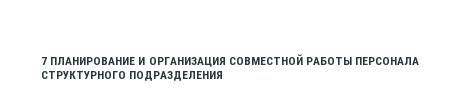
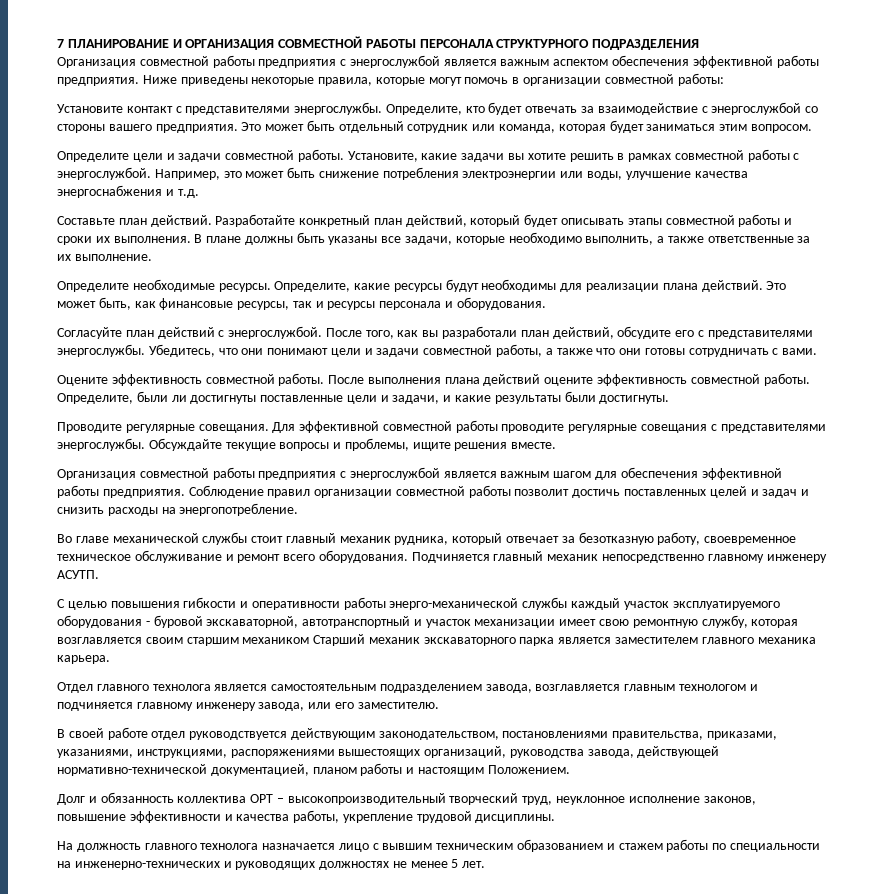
+ Организация совместной работы предприятия с энергослужбой является важным аспектом обеспечения эффективной работы предприятия. Ниже приведены некоторые правила, которые могут помочь в организации совместной работы:
+ Установите контакт с представителями энергослужбы. Определите, кто будет отвечать за взаимодействие с энергослужбой со стороны вашего предприятия. Это может быть отдельный сотрудник или команда, которая будет заниматься этим вопросом.
+ Определите цели и задачи совместной работы. Установите, какие задачи вы хотите решить в рамках совместной работы с энергослужбой. Например, это может быть снижение потребления электроэнергии или воды, улучшение качества энергоснабжения и т.д.
+ Составьте план действий. Разработайте конкретный план действий, который будет описывать этапы совместной работы и сроки их выполнения. В плане должны быть указаны все задачи, которые необходимо выполнить, а также ответственные за их выполнение.
+ Определите необходимые ресурсы. Определите, какие ресурсы будут необходимы для реализации плана действий. Это может быть, как финансовые ресурсы, так и ресурсы персонала и оборудования.
+ Согласуйте план действий с энергослужбой. После того, как вы разработали план действий, обсудите его с представителями энергослужбы. Убедитесь, что они понимают цели и задачи совместной работы, а также что они готовы сотрудничать с вами.
+ Оцените эффективность совместной работы. После выполнения плана действий оцените эффективность совместной работы. Определите, были ли достигнуты поставленные цели и задачи, и какие результаты были достигнуты.
+ Проводите регулярные совещания. Для эффективной совместной работы проводите регулярные совещания с представителями энергослужбы. Обсуждайте текущие вопросы и проблемы, ищите решения вместе.
+ Организация совместной работы предприятия с энергослужбой является важным шагом для обеспечения эффективной работы предприятия. Соблюдение правил организации совместной работы позволит достичь поставленных целей и задач и снизить расходы на энергопотребление.
+ Во главе механической службы стоит главный механик рудника, который отвечает за безотказную работу, своевременное техническое обслуживание и ремонт всего оборудования. Подчиняется главный механик непосредственно главному инженеру АСУТП.
+ С целью повышения гибкости и оперативности работы энерго-механической службы каждый участок эксплуатируемого оборудования - буровой экскаваторной, автотранспортный и участок механизации имеет свою ремонтную службу, которая возглавляется своим старшим механиком Старший механик экскаваторного парка является заместителем главного механика карьера.
+ Отдел главного технолога является самостоятельным подразделением завода, возглавляется главным технологом и подчиняется главному инженеру завода, или его заместителю.
+ В своей работе отдел руководствуется действующим законодательством, постановлениями правительства, приказами, указаниями, инструкциями, распоряжениями вышестоящих организаций, руководства завода, действующей нормативно-технической документацией, планом работы и настоящим Положением.
+ Долг и обязанность коллектива ОРТ – высокопроизводительный творческий труд, неуклонное исполнение законов, повышение эффективности и качества работы, укрепление трудовой дисциплины.
+ На должность главного технолога назначается лицо с вывшим техническим образованием и стажем работы по специальности на инженерно-технических и руководящих должностях не менее 5 лет.

